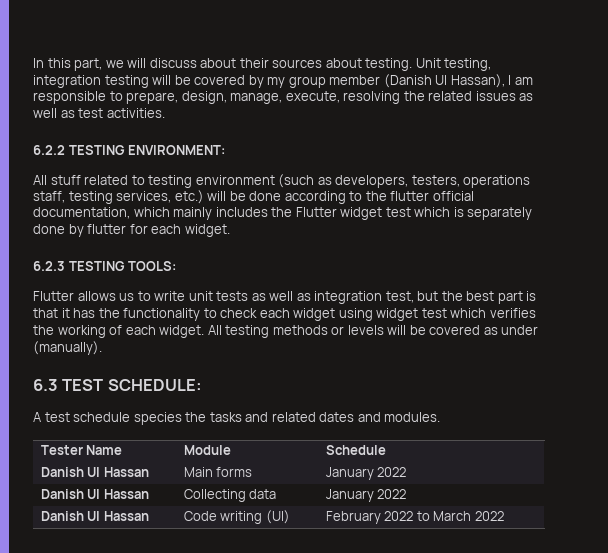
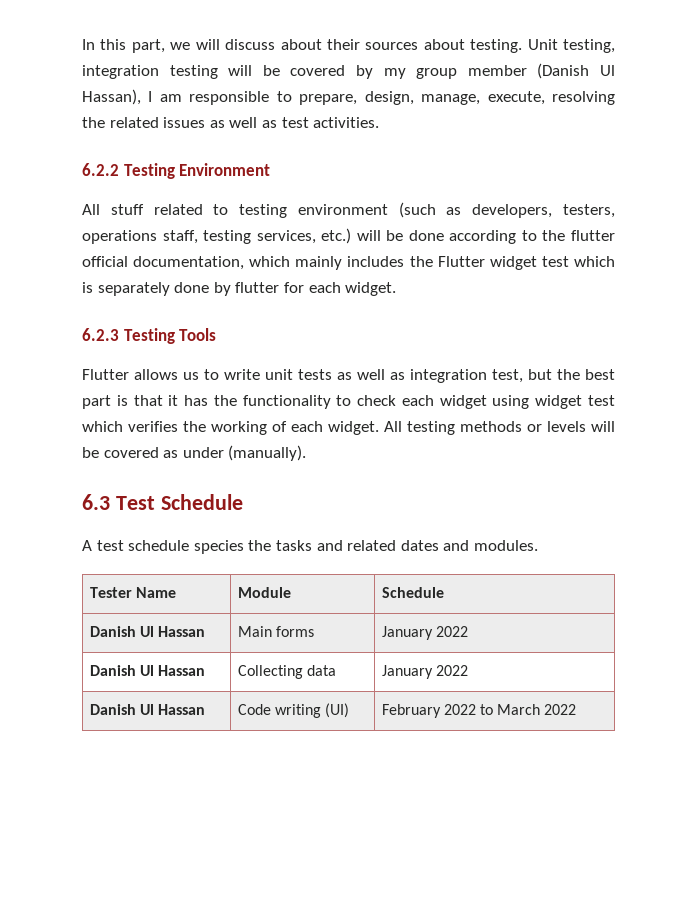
- 6.2.2 TESTING ENVIRONMENT:
+ 6.2.2 Testing Environment
- 6.2.3 TESTING TOOLS:
+ 6.2.3 Testing Tools
- 6.3 TEST SCHEDULE:
+ 6.3 Test Schedule

